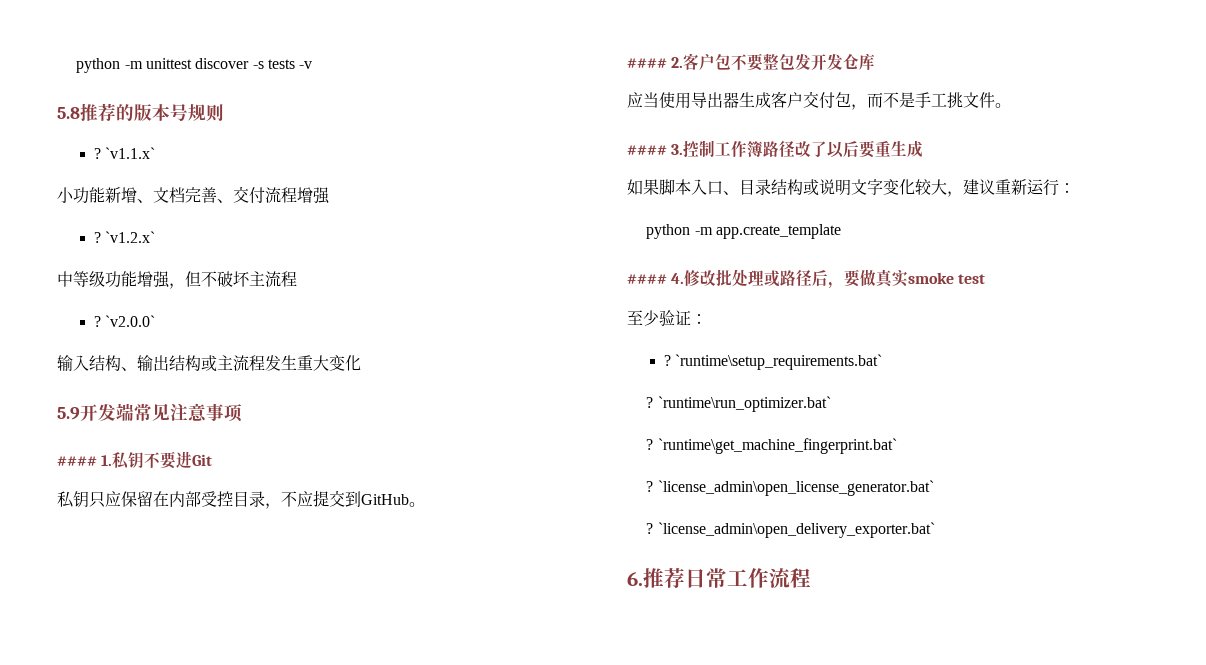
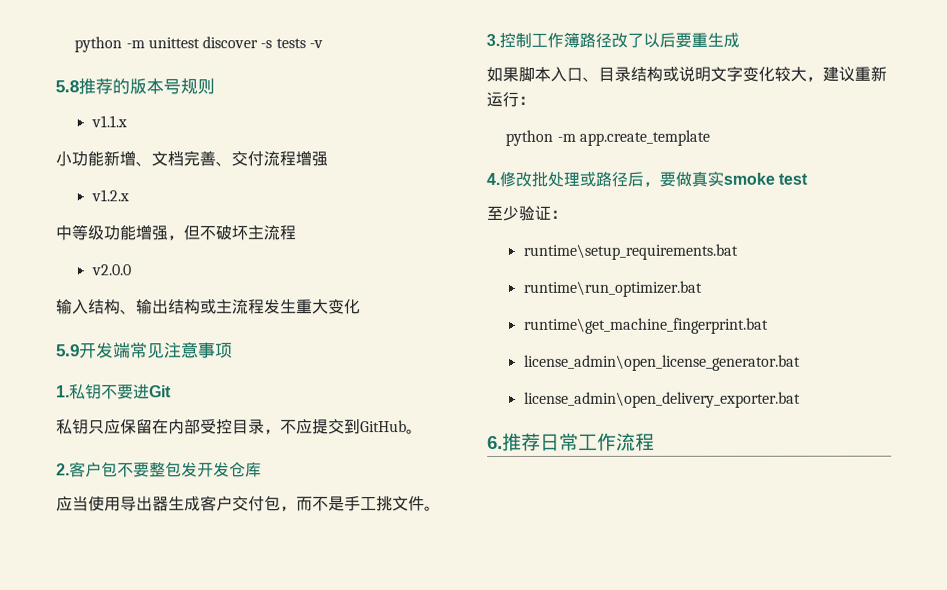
- ? `v1.1.x`
+ v1.1.x
- ? `v1.2.x`
+ v1.2.x
- ? `v2.0.0`
+ v2.0.0
- #### 1.私钥不要进Git
+ 1.私钥不要进Git
- #### 2.客户包不要整包发开发仓库
+ 2.客户包不要整包发开发仓库
- #### 3.控制工作簿路径改了以后要重生成
+ 3.控制工作簿路径改了以后要重生成
- #### 4.修改批处理或路径后，要做真实smoke test
+ 4.修改批处理或路径后，要做真实smoke test
- ? `runtime\setup_requirements.bat`
- ? `runtime\run_optimizer.bat`
- ? `runtime\get_machine_fingerprint.bat`
- ? `license_admin\open_license_generator.bat`
- ? `license_admin\open_delivery_exporter.bat`
+ runtime\setup_requirements.bat
+ runtime\run_optimizer.bat
+ runtime\get_machine_fingerprint.bat
+ license_admin\open_license_generator.bat
+ license_admin\open_delivery_exporter.bat

